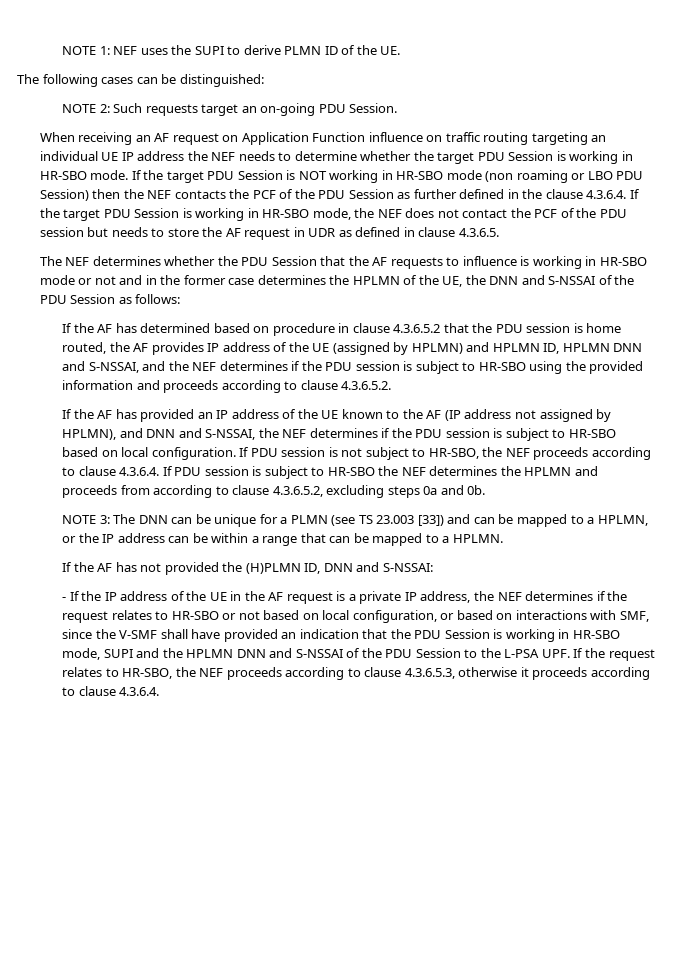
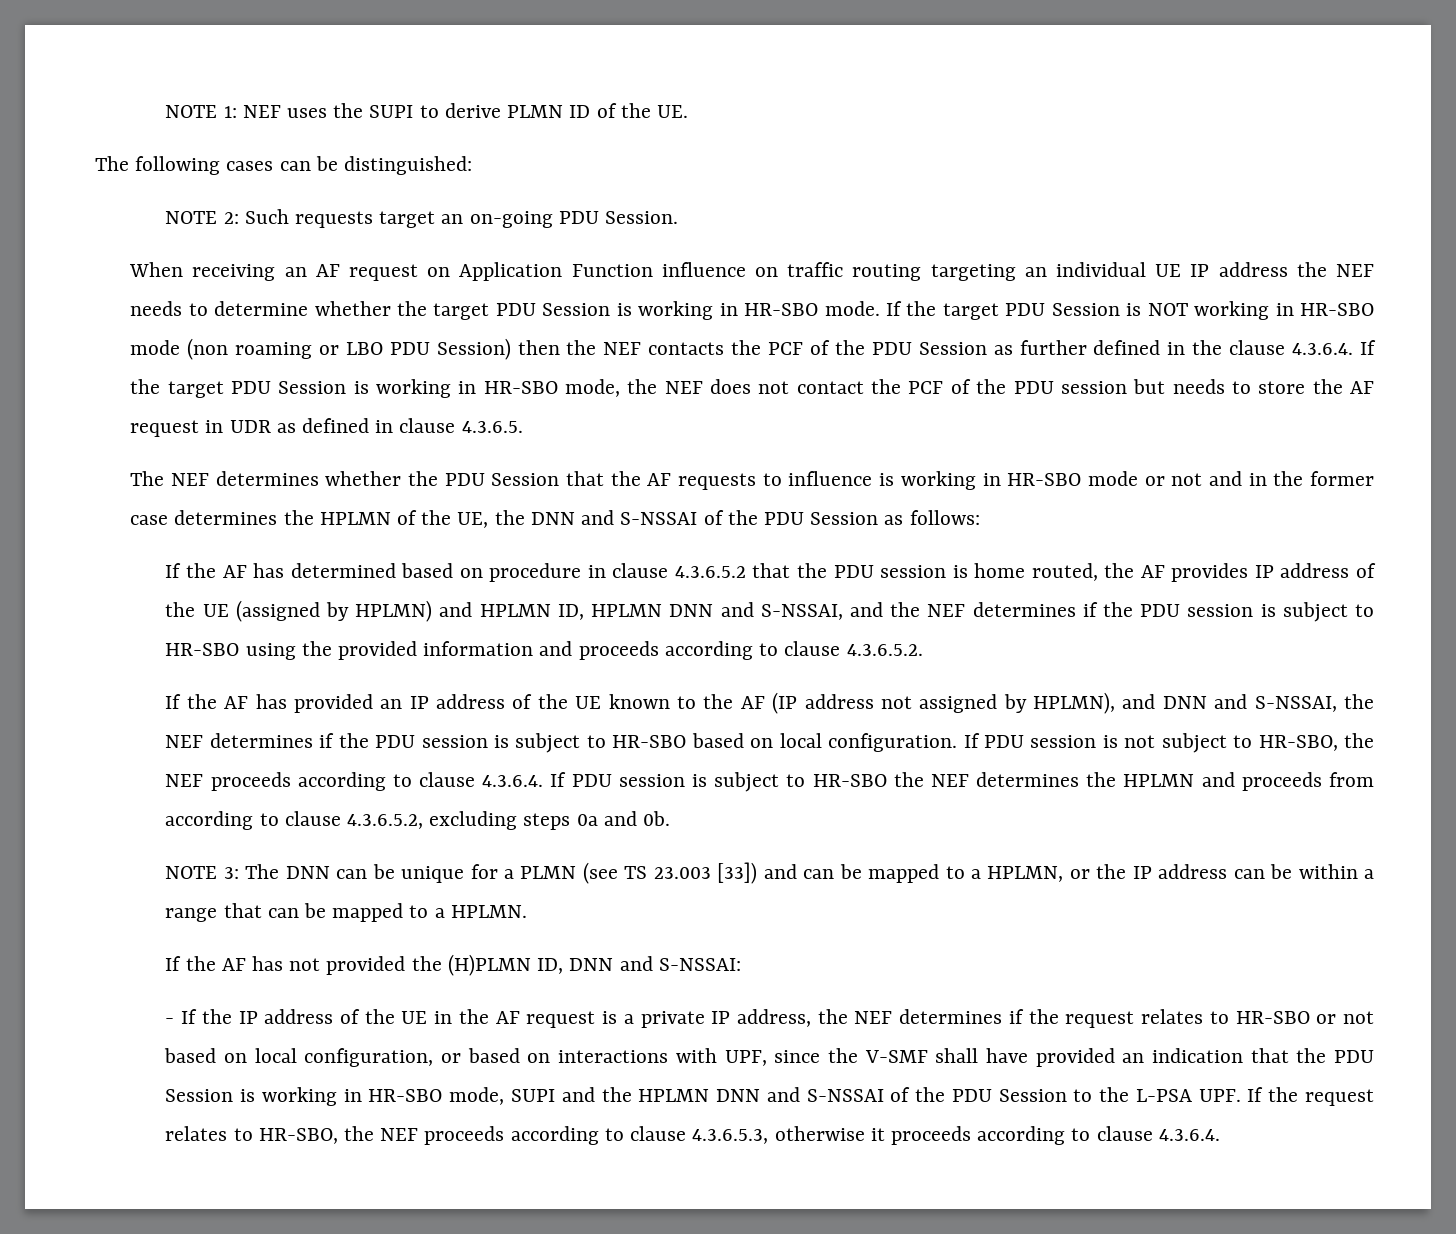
- - If the IP address of the UE in the AF request is a private IP address, the NEF determines if the request relates to HR-SBO or not based on local configuration, or based on interactions with SMF, since the V-SMF shall have provided an indication that the PDU Session is working in HR-SBO mode, SUPI and the HPLMN DNN and S-NSSAI of the PDU Session to the L-PSA UPF. If the request relates to HR-SBO, the NEF proceeds according to clause 4.3.6.5.3, otherwise it proceeds according to clause 4.3.6.4.
+ - If the IP address of the UE in the AF request is a private IP address, the NEF determines if the request relates to HR-SBO or not based on local configuration, or based on interactions with UPF, since the V-SMF shall have provided an indication that the PDU Session is working in HR-SBO mode, SUPI and the HPLMN DNN and S-NSSAI of the PDU Session to the L-PSA UPF. If the request relates to HR-SBO, the NEF proceeds according to clause 4.3.6.5.3, otherwise it proceeds according to clause 4.3.6.4.

